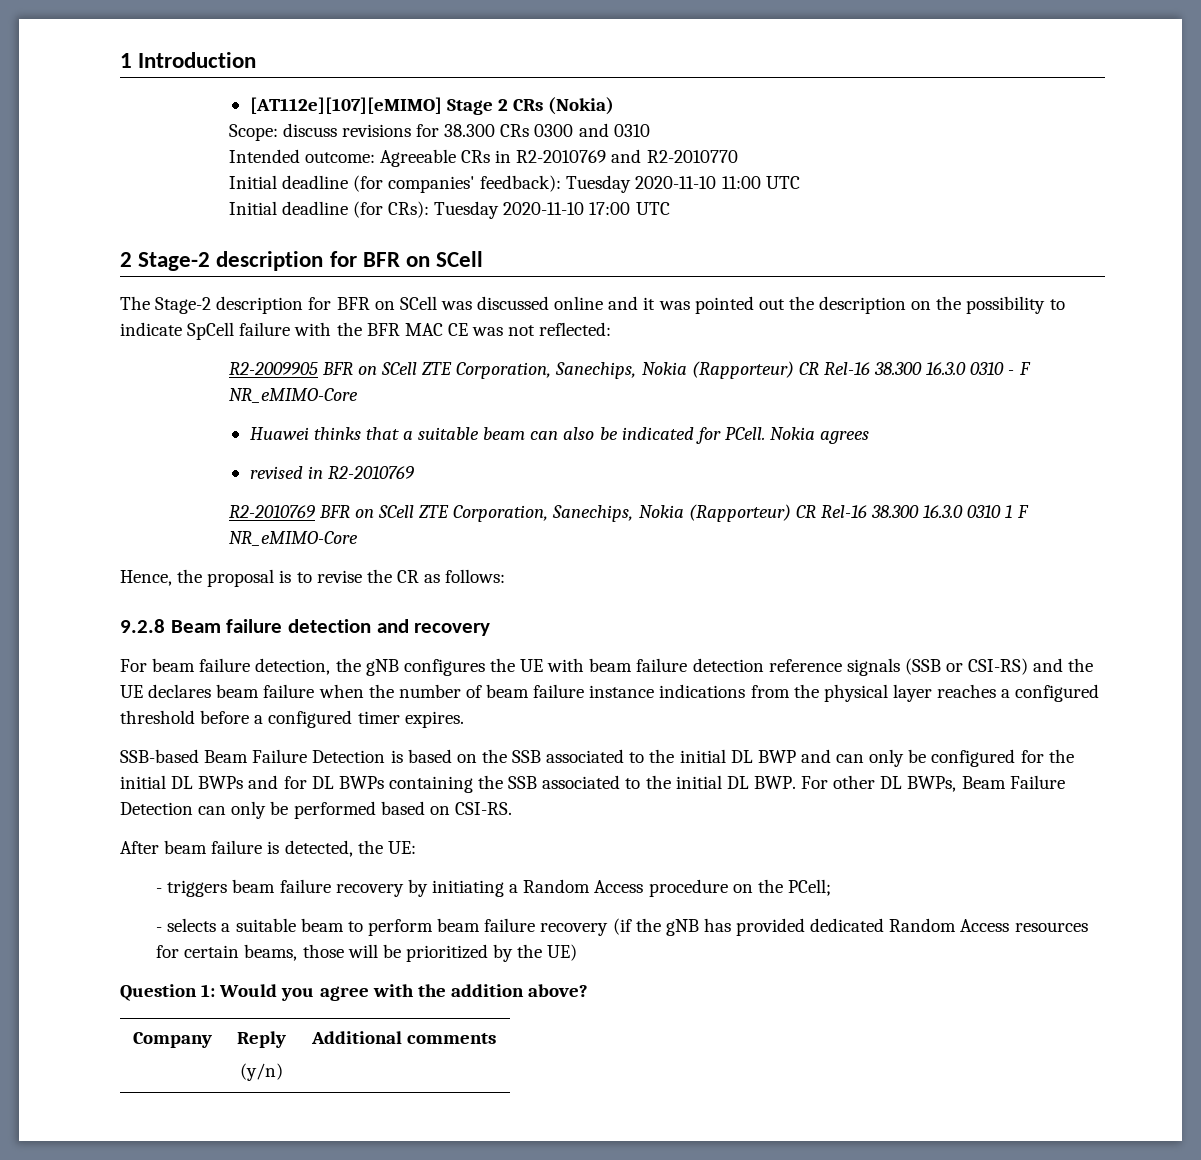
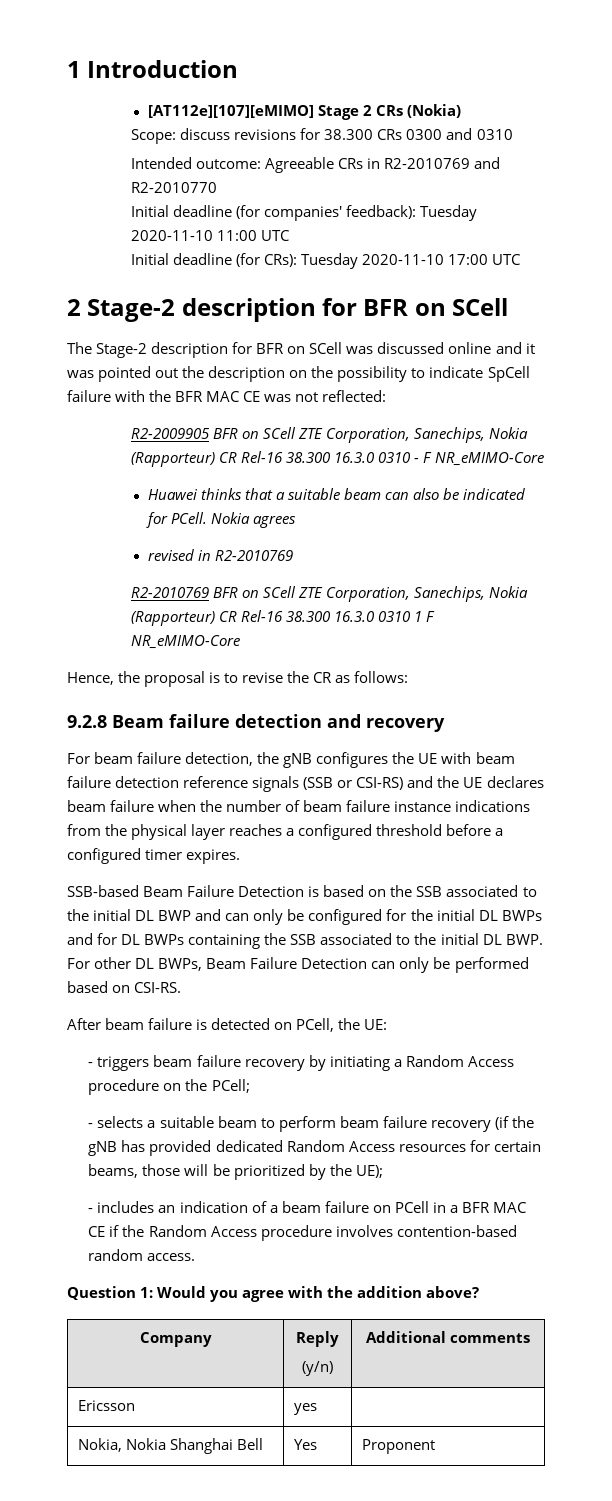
- After beam failure is detected, the UE:
+ After beam failure is detected on PCell, the UE:
- - selects a suitable beam to perform beam failure recovery (if the gNB has provided dedicated Random Access resources for certain beams, those will be prioritized by the UE)
+ - selects a suitable beam to perform beam failure recovery (if the gNB has provided dedicated Random Access resources for certain beams, those will be prioritized by the UE);
+ - includes an indication of a beam failure on PCell in a BFR MAC CE if the Random Access procedure involves contention-based random access.
+ Ericsson | yes |
+ Nokia, Nokia Shanghai Bell | Yes | Proponent

